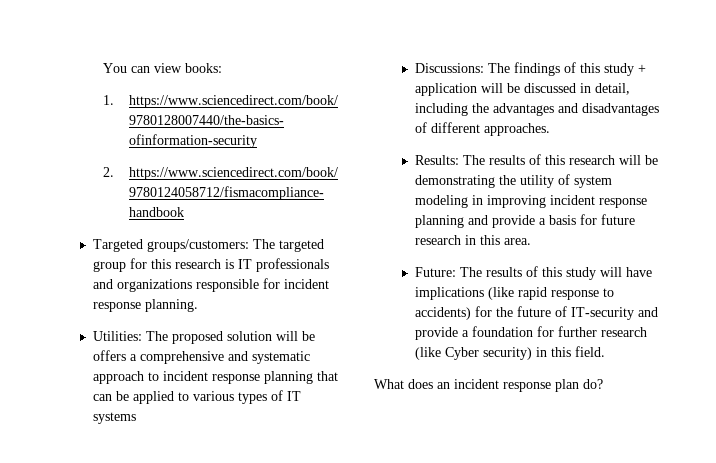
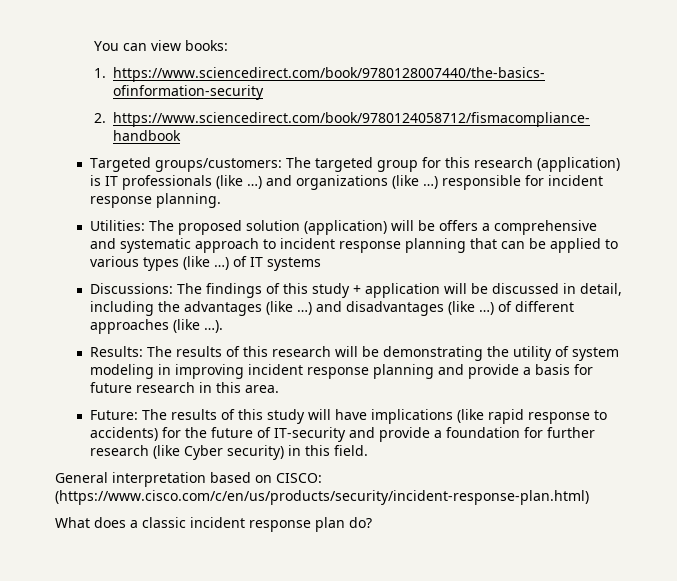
- Targeted groups/customers: The targeted group for this research is IT professionals and organizations responsible for incident response planning.
+ Targeted groups/customers: The targeted group for this research (application) is IT professionals (like …) and organizations (like …) responsible for incident response planning.
- Utilities: The proposed solution will be offers a comprehensive and systematic approach to incident response planning that can be applied to various types of IT systems
+ Utilities: The proposed solution (application) will be offers a comprehensive and systematic approach to incident response planning that can be applied to various types (like …) of IT systems
- Discussions: The findings of this study + application will be discussed in detail, including the advantages and disadvantages of different approaches.
+ Discussions: The findings of this study + application will be discussed in detail, including the advantages (like …) and disadvantages (like …) of different approaches (like …).
+ General interpretation based on CISCO: (https://www.cisco.com/c/en/us/products/security/incident-response-plan.html)
- What does an incident response plan do?
+ What does a classic incident response plan do?

